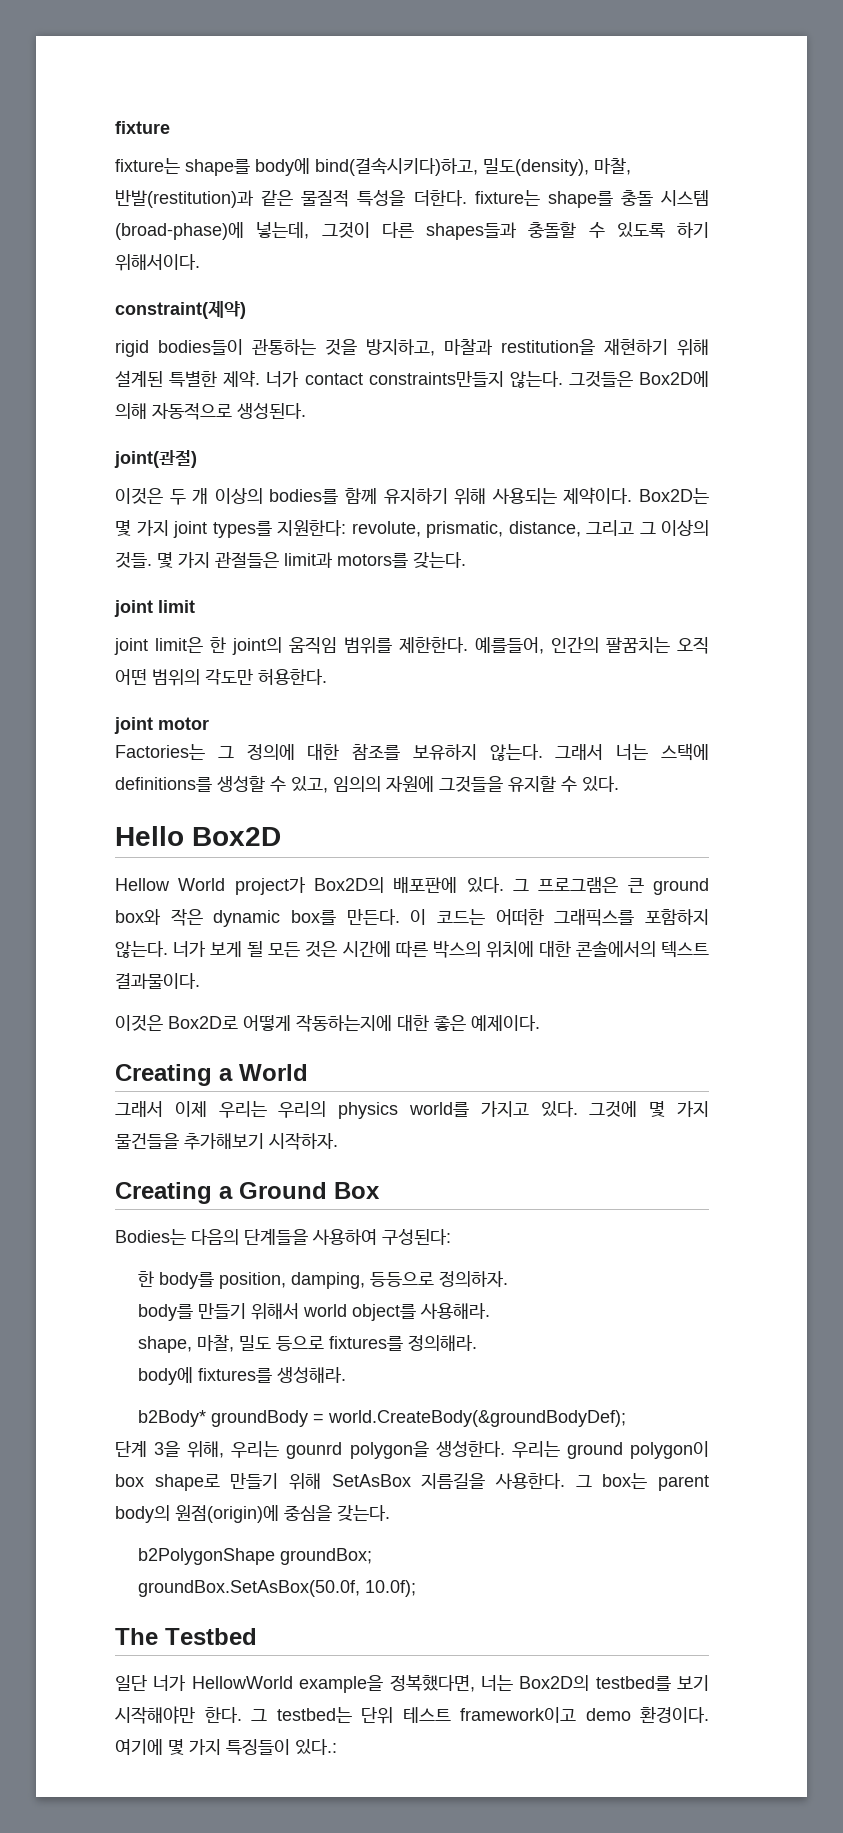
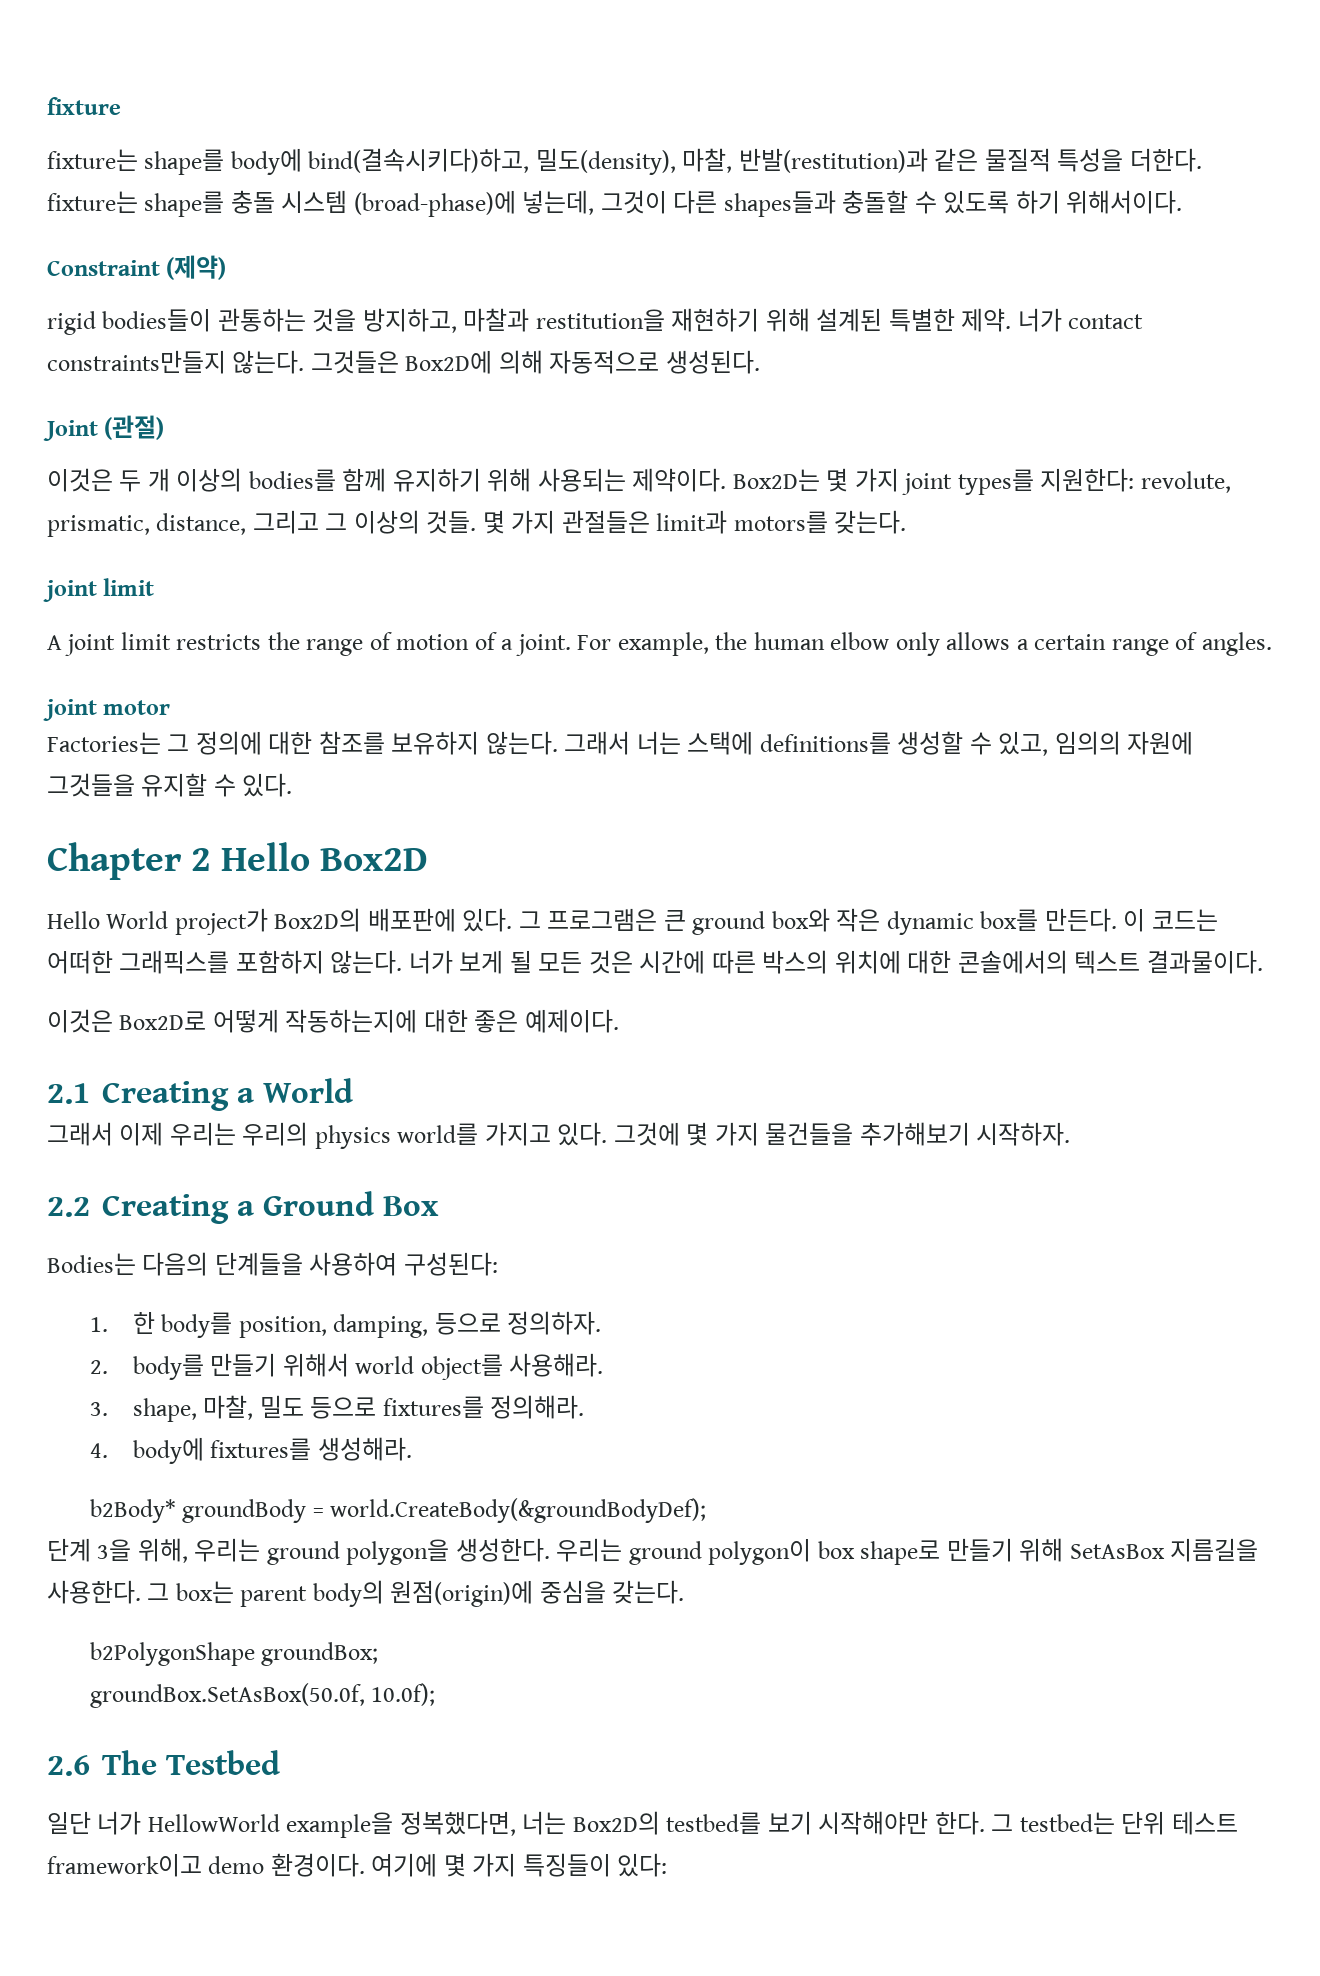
- constraint(제약)
+ Constraint (제약)
- joint(관절)
+ Joint (관절)
- joint limit은 한 joint의 움직임 범위를 제한한다. 예를들어, 인간의 팔꿈치는 오직 어떤 범위의 각도만 허용한다.
+ A joint limit restricts the range of motion of a joint. For example, the human elbow only allows a certain range of angles.
- Hello Box2D
+ Chapter 2 Hello Box2D
- Hellow World project가 Box2D의 배포판에 있다.
+ Hello World project가 Box2D의 배포판에 있다.
- Creating a World
+ 2.1 Creating a World
- Creating a Ground Box
+ 2.2 Creating a Ground Box
- 한 body를 position, damping, 등등으로 정의하자.
+ 1. 한 body를 position, damping, 등으로 정의하자.
- body를 만들기 위해서 world object를 사용해라.
+ 2. body를 만들기 위해서 world object를 사용해라.
- shape, 마찰, 밀도 등으로 fixtures를 정의해라.
+ 3. shape, 마찰, 밀도 등으로 fixtures를 정의해라.
- body에 fixtures를 생성해라.
+ 4. body에 fixtures를 생성해라.
- 단계 3을 위해, 우리는 gounrd polygon을 생성한다.
+ 단계 3을 위해, 우리는 ground polygon을 생성한다.
- The Testbed
+ 2.6 The Testbed
- 여기에 몇 가지 특징들이 있다.:
+ 여기에 몇 가지 특징들이 있다:

